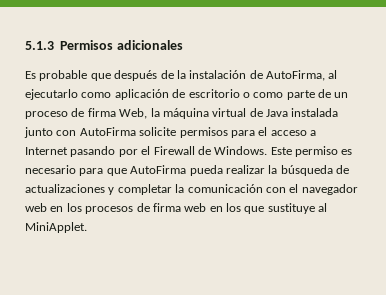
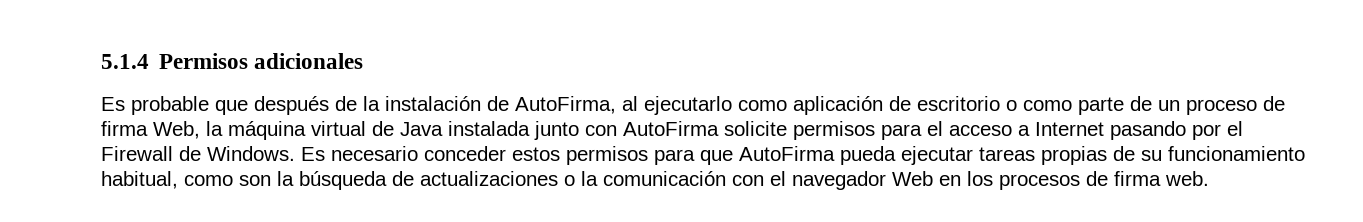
- 5.1.3 Permisos adicionales
+ 5.1.4 Permisos adicionales
- Este permiso es necesario para que AutoFirma pueda realizar la búsqueda de actualizaciones y completar la comunicación con el navegador web en los procesos de firma web en los que sustituye al MiniApplet.
+ Es necesario conceder estos permisos para que AutoFirma pueda ejecutar tareas propias de su funcionamiento habitual, como son la búsqueda de actualizaciones o la comunicación con el navegador Web en los procesos de firma web.

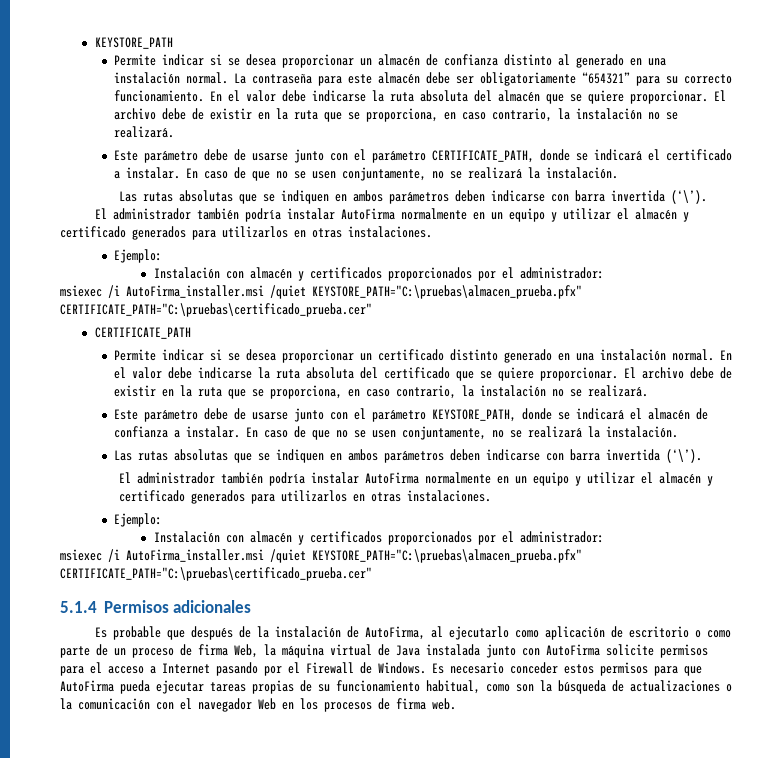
+ KEYSTORE_PATH
+ Permite indicar si se desea proporcionar un almacén de confianza distinto al generado en una instalación normal. La contraseña para este almacén debe ser obligatoriamente “654321” para su correcto funcionamiento. En el valor debe indicarse la ruta absoluta del almacén que se quiere proporcionar. El archivo debe de existir en la ruta que se proporciona, en caso contrario, la instalación no se realizará.
+ Este parámetro debe de usarse junto con el parámetro CERTIFICATE_PATH, donde se indicará el certificado a instalar. En caso de que no se usen conjuntamente, no se realizará la instalación.
+ Las rutas absolutas que se indiquen en ambos parámetros deben indicarse con barra invertida (‘\’).
+ El administrador también podría instalar AutoFirma normalmente en un equipo y utilizar el almacén y certificado generados para utilizarlos en otras instalaciones.
+ Ejemplo:
+ Instalación con almacén y certificados proporcionados por el administrador:
+ msiexec /i AutoFirma_installer.msi /quiet KEYSTORE_PATH="C:\pruebas\almacen_prueba.pfx" CERTIFICATE_PATH="C:\pruebas\certificado_prueba.cer"
+ CERTIFICATE_PATH
+ Permite indicar si se desea proporcionar un certificado distinto generado en una instalación normal. En el valor debe indicarse la ruta absoluta del certificado que se quiere proporcionar. El archivo debe de existir en la ruta que se proporciona, en caso contrario, la instalación no se realizará.
+ Este parámetro debe de usarse junto con el parámetro KEYSTORE_PATH, donde se indicará el almacén de confianza a instalar. En caso de que no se usen conjuntamente, no se realizará la instalación.
+ Las rutas absolutas que se indiquen en ambos parámetros deben indicarse con barra invertida (‘\’).
+ El administrador también podría instalar AutoFirma normalmente en un equipo y utilizar el almacén y certificado generados para utilizarlos en otras instalaciones.
+ Ejemplo:
+ Instalación con almacén y certificados proporcionados por el administrador:
+ msiexec /i AutoFirma_installer.msi /quiet KEYSTORE_PATH="C:\pruebas\almacen_prueba.pfx" CERTIFICATE_PATH="C:\pruebas\certificado_prueba.cer"

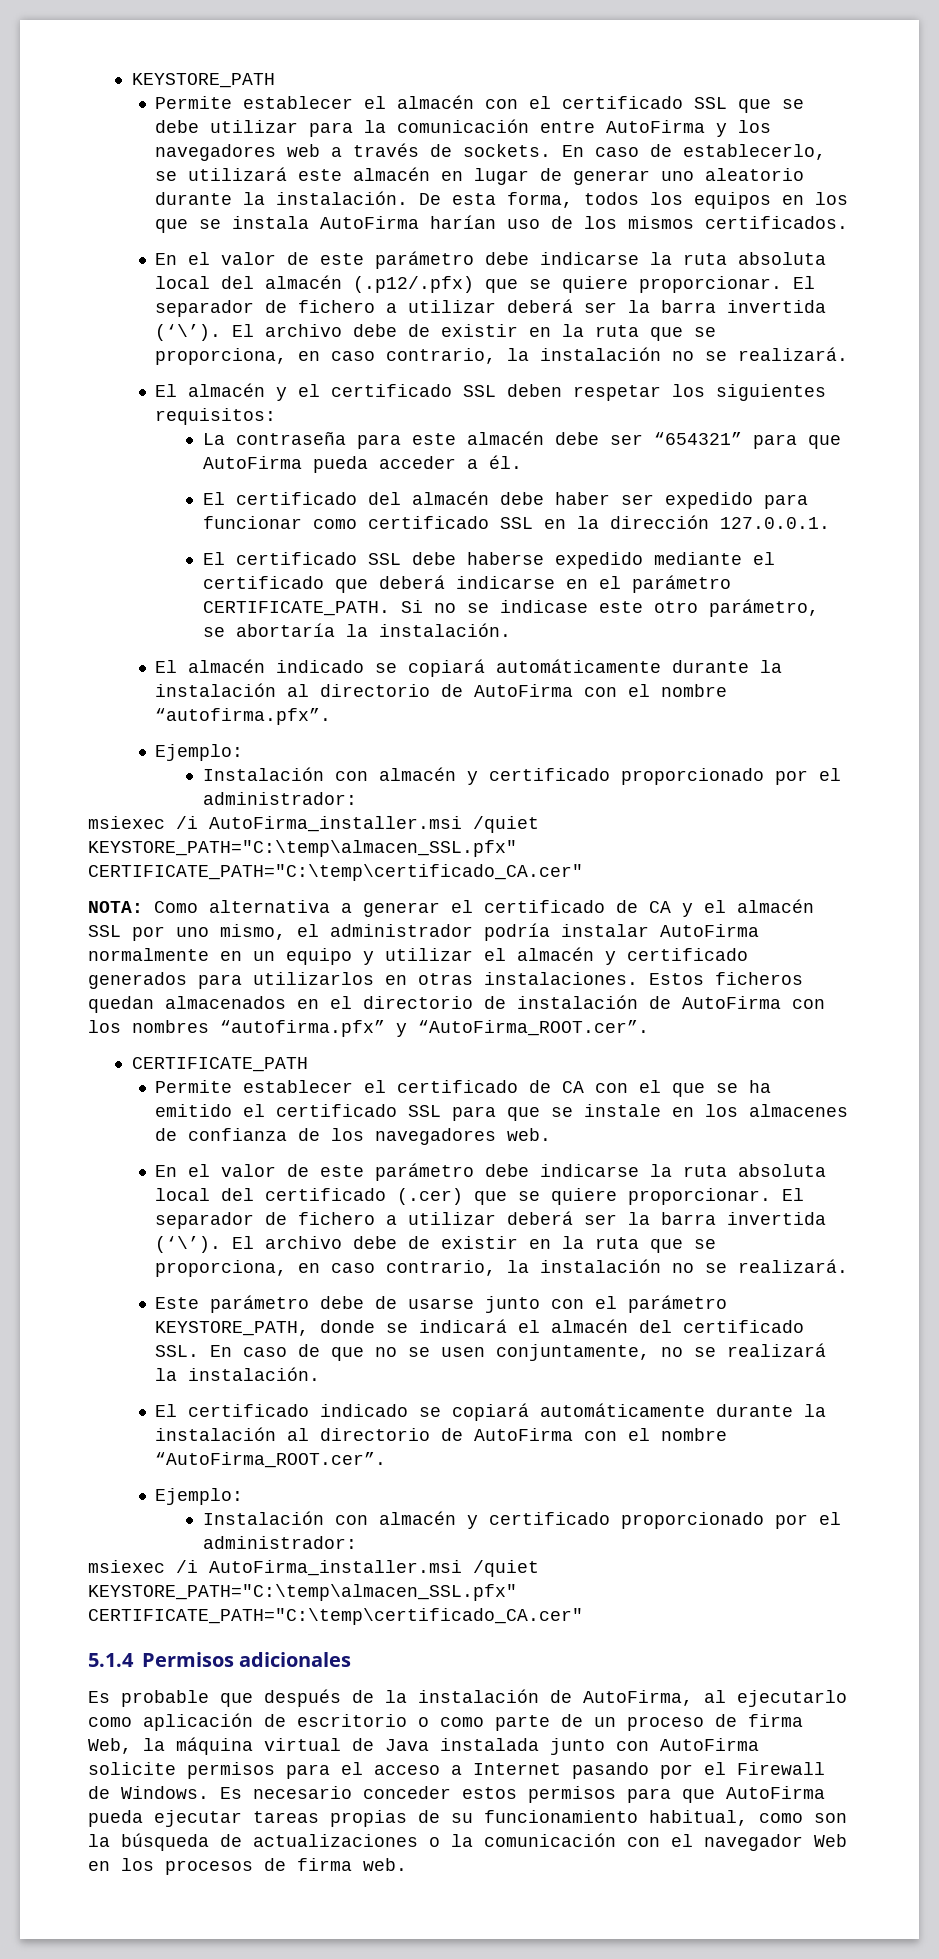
- Permite indicar si se desea proporcionar un almacén de confianza distinto al generado en una instalación normal. La contraseña para este almacén debe ser obligatoriamente “654321” para su correcto funcionamiento. En el valor debe indicarse la ruta absoluta del almacén que se quiere proporcionar. El archivo debe de existir en la ruta que se proporciona, en caso contrario, la instalación no se realizará.
+ Permite establecer el almacén con el certificado SSL que se debe utilizar para la comunicación entre AutoFirma y los navegadores web a través de sockets. En caso de establecerlo, se utilizará este almacén en lugar de generar uno aleatorio durante la instalación. De esta forma, todos los equipos en los que se instala AutoFirma harían uso de los mismos certificados.
+ En el valor de este parámetro debe indicarse la ruta absoluta local del almacén (.p12/.pfx) que se quiere proporcionar. El separador de fichero a utilizar deberá ser la barra invertida (‘\’). El archivo debe de existir en la ruta que se proporciona, en caso contrario, la instalación no se realizará.
- Este parámetro debe de usarse junto con el parámetro CERTIFICATE_PATH, donde se indicará el certificado a instalar. En caso de que no se usen conjuntamente, no se realizará la instalación.
- Las rutas absolutas que se indiquen en ambos parámetros deben indicarse con barra invertida (‘\’).
- El administrador también podría instalar AutoFirma normalmente en un equipo y utilizar el almacén y certificado generados para utilizarlos en otras instalaciones.
+ El almacén y el certificado SSL deben respetar los siguientes requisitos:
+ La contraseña para este almacén debe ser “654321” para que AutoFirma pueda acceder a él.
+ El certificado del almacén debe haber ser expedido para funcionar como certificado SSL en la dirección 127.0.0.1.
+ El certificado SSL debe haberse expedido mediante el certificado que deberá indicarse en el parámetro CERTIFICATE_PATH. Si no se indicase este otro parámetro, se abortaría la instalación.
+ El almacén indicado se copiará automáticamente durante la instalación al directorio de AutoFirma con el nombre “autofirma.pfx”.
  Ejemplo:
- Instalación con almacén y certificados proporcionados por el administrador:
- msiexec /i AutoFirma_installer.msi /quiet KEYSTORE_PATH="C:\pruebas\almacen_prueba.pfx" CERTIFICATE_PATH="C:\pruebas\certificado_prueba.cer"
+ Instalación con almacén y certificado proporcionado por el administrador:
+ msiexec /i AutoFirma_installer.msi /quiet KEYSTORE_PATH="C:\temp\almacen_SSL.pfx" CERTIFICATE_PATH="C:\temp\certificado_CA.cer"
+ NOTA: Como alternativa a generar el certificado de CA y el almacén SSL por uno mismo, el administrador podría instalar AutoFirma normalmente en un equipo y utilizar el almacén y certificado generados para utilizarlos en otras instalaciones. Estos ficheros quedan almacenados en el directorio de instalación de AutoFirma con los nombres “autofirma.pfx” y “AutoFirma_ROOT.cer”.
  CERTIFICATE_PATH
- Permite indicar si se desea proporcionar un certificado distinto generado en una instalación normal. En el valor debe indicarse la ruta absoluta del certificado que se quiere proporcionar. El archivo debe de existir en la ruta que se proporciona, en caso contrario, la instalación no se realizará.
+ Permite establecer el certificado de CA con el que se ha emitido el certificado SSL para que se instale en los almacenes de confianza de los navegadores web.
+ En el valor de este parámetro debe indicarse la ruta absoluta local del certificado (.cer) que se quiere proporcionar. El separador de fichero a utilizar deberá ser la barra invertida (‘\’). El archivo debe de existir en la ruta que se proporciona, en caso contrario, la instalación no se realizará.
- Este parámetro debe de usarse junto con el parámetro KEYSTORE_PATH, donde se indicará el almacén de confianza a instalar. En caso de que no se usen conjuntamente, no se realizará la instalación.
- Las rutas absolutas que se indiquen en ambos parámetros deben indicarse con barra invertida (‘\’).
- El administrador también podría instalar AutoFirma normalmente en un equipo y utilizar el almacén y certificado generados para utilizarlos en otras instalaciones.
+ Este parámetro debe de usarse junto con el parámetro KEYSTORE_PATH, donde se indicará el almacén del certificado SSL. En caso de que no se usen conjuntamente, no se realizará la instalación.
+ El certificado indicado se copiará automáticamente durante la instalación al directorio de AutoFirma con el nombre “AutoFirma_ROOT.cer”.
  Ejemplo:
- Instalación con almacén y certificados proporcionados por el administrador:
- msiexec /i AutoFirma_installer.msi /quiet KEYSTORE_PATH="C:\pruebas\almacen_prueba.pfx" CERTIFICATE_PATH="C:\pruebas\certificado_prueba.cer"
+ Instalación con almacén y certificado proporcionado por el administrador:
+ msiexec /i AutoFirma_installer.msi /quiet KEYSTORE_PATH="C:\temp\almacen_SSL.pfx" CERTIFICATE_PATH="C:\temp\certificado_CA.cer"

